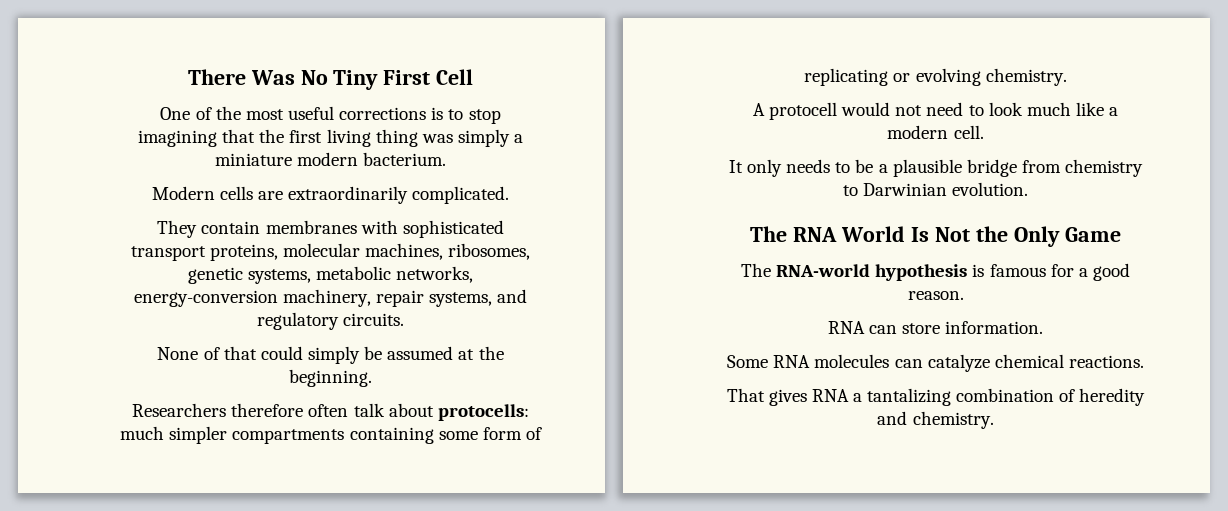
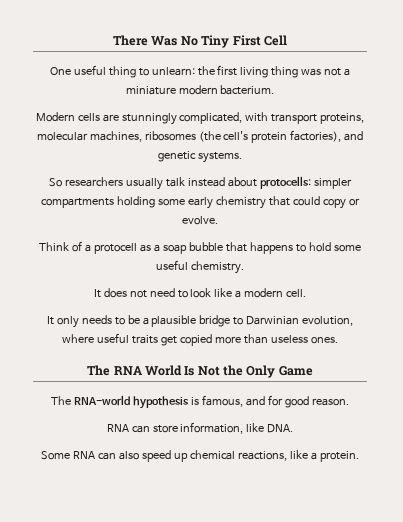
- One of the most useful corrections is to stop imagining that the first living thing was simply a miniature modern bacterium.
+ One useful thing to unlearn: the first living thing was not a miniature modern bacterium.
- Modern cells are extraordinarily complicated.
- They contain membranes with sophisticated transport proteins, molecular machines, ribosomes, genetic systems, metabolic networks, energy-conversion machinery, repair systems, and regulatory circuits.
- None of that could simply be assumed at the beginning.
- Researchers therefore often talk about protocells: much simpler compartments containing some form of replicating or evolving chemistry.
- A protocell would not need to look much like a modern cell.
+ Modern cells are stunningly complicated, with transport proteins, molecular machines, ribosomes (the cell's protein factories), and genetic systems.
+ So researchers usually talk instead about protocells: simpler compartments holding some early chemistry that could copy or evolve.
+ Think of a protocell as a soap bubble that happens to hold some useful chemistry.
+ It does not need to look like a modern cell.
- It only needs to be a plausible bridge from chemistry to Darwinian evolution.
+ It only needs to be a plausible bridge to Darwinian evolution, where useful traits get copied more than useless ones.
- The RNA-world hypothesis is famous for a good reason.
+ The RNA-world hypothesis is famous, and for good reason.
- RNA can store information.
+ RNA can store information, like DNA.
- Some RNA molecules can catalyze chemical reactions.
- That gives RNA a tantalizing combination of heredity and chemistry.
+ Some RNA can also speed up chemical reactions, like a protein.

